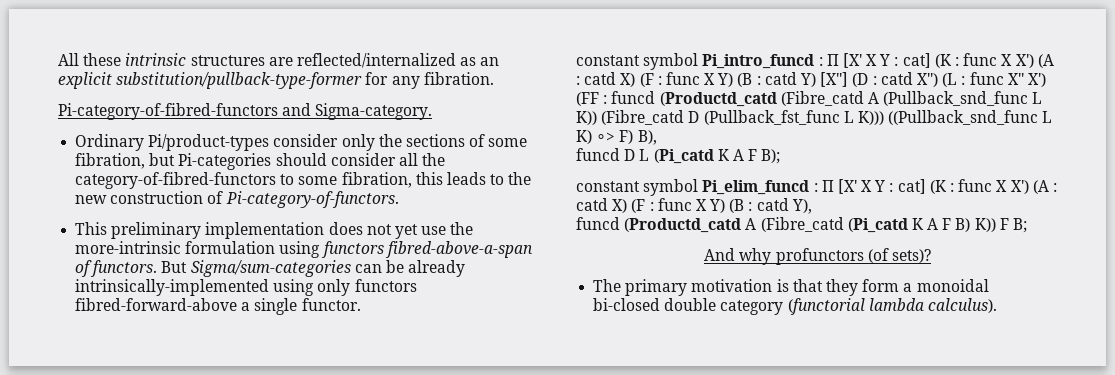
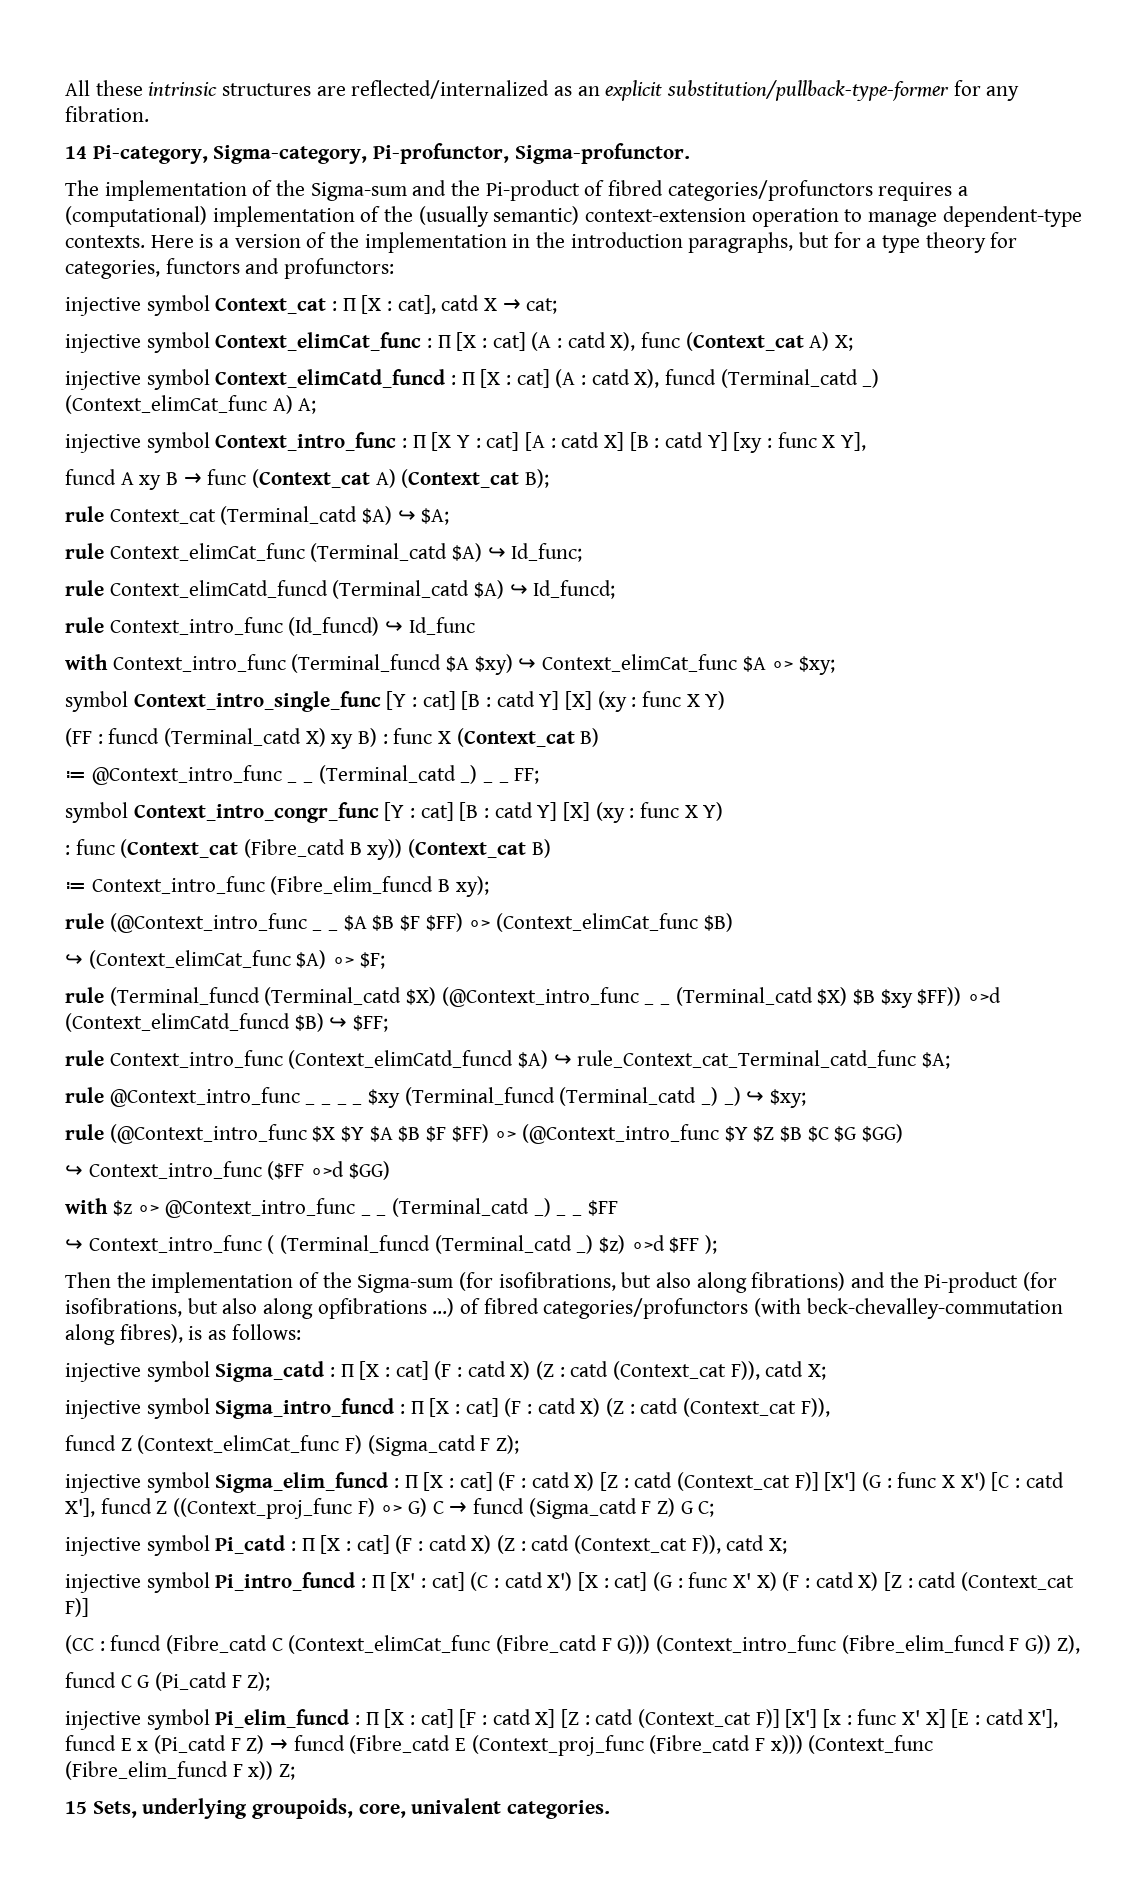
- Pi-category-of-fibred-functors and Sigma-category.
- Ordinary Pi/product-types consider only the sections of some fibration, but Pi-categories should consider all the category-of-fibred-functors to some fibration, this leads to the new construction of Pi-category-of-functors.
- This preliminary implementation does not yet use the more-intrinsic formulation using functors fibred-above-a-span of functors. But Sigma/sum-categories can be already intrinsically-implemented using only functors fibred-forward-above a single functor.
- constant symbol Pi_intro_funcd : Π [X' X Y : cat] (K : func X X') (A : catd X) (F : func X Y) (B : catd Y) [X''] (D : catd X'') (L : func X'' X') (FF : funcd (Productd_catd (Fibre_catd A (Pullback_snd_func L K)) (Fibre_catd D (Pullback_fst_func L K))) ((Pullback_snd_func L K) ∘> F) B),
- funcd D L (Pi_catd K A F B);
- constant symbol Pi_elim_funcd : Π [X' X Y : cat] (K : func X X') (A : catd X) (F : func X Y) (B : catd Y),
- funcd (Productd_catd A (Fibre_catd (Pi_catd K A F B) K)) F B;
- And why profunctors (of sets)?
- The primary motivation is that they form a monoidal bi-closed double category (functorial lambda calculus).
+ 14 Pi-category, Sigma-category, Pi-profunctor, Sigma-profunctor.
+ The implementation of the Sigma-sum and the Pi-product of fibred categories/profunctors requires a (computational) implementation of the (usually semantic) context-extension operation to manage dependent-type contexts. Here is a version of the implementation in the introduction paragraphs, but for a type theory for categories, functors and profunctors:
+ injective symbol Context_cat : Π [X : cat], catd X → cat;
+ injective symbol Context_elimCat_func : Π [X : cat] (A : catd X), func (Context_cat A) X;
+ injective symbol Context_elimCatd_funcd : Π [X : cat] (A : catd X), funcd (Terminal_catd _) (Context_elimCat_func A) A;
+ injective symbol Context_intro_func : Π [X Y : cat] [A : catd X] [B : catd Y] [xy : func X Y],
+ funcd A xy B → func (Context_cat A) (Context_cat B);
+ rule Context_cat (Terminal_catd $A) ↪ $A;
+ rule Context_elimCat_func (Terminal_catd $A) ↪ Id_func;
+ rule Context_elimCatd_funcd (Terminal_catd $A) ↪ Id_funcd;
+ rule Context_intro_func (Id_funcd) ↪ Id_func
+ with Context_intro_func (Terminal_funcd $A $xy) ↪ Context_elimCat_func $A ∘> $xy;
+ symbol Context_intro_single_func [Y : cat] [B : catd Y] [X] (xy : func X Y)
+ (FF : funcd (Terminal_catd X) xy B) : func X (Context_cat B)
+ ≔ @Context_intro_func _ _ (Terminal_catd _) _ _ FF;
+ symbol Context_intro_congr_func [Y : cat] [B : catd Y] [X] (xy : func X Y)
+ : func (Context_cat (Fibre_catd B xy)) (Context_cat B)
+ ≔ Context_intro_func (Fibre_elim_funcd B xy);
+ rule (@Context_intro_func _ _ $A $B $F $FF) ∘> (Context_elimCat_func $B)
+ ↪ (Context_elimCat_func $A) ∘> $F;
+ rule (Terminal_funcd (Terminal_catd $X) (@Context_intro_func _ _ (Terminal_catd $X) $B $xy $FF)) ∘>d (Context_elimCatd_funcd $B) ↪ $FF;
+ rule Context_intro_func (Context_elimCatd_funcd $A) ↪ rule_Context_cat_Terminal_catd_func $A;
+ rule @Context_intro_func _ _ _ _ $xy (Terminal_funcd (Terminal_catd _) _) ↪ $xy;
+ rule (@Context_intro_func $X $Y $A $B $F $FF) ∘> (@Context_intro_func $Y $Z $B $C $G $GG)
+ ↪ Context_intro_func ($FF ∘>d $GG)
+ with $z ∘> @Context_intro_func _ _ (Terminal_catd _) _ _ $FF
+ ↪ Context_intro_func ( (Terminal_funcd (Terminal_catd _) $z) ∘>d $FF );
+ Then the implementation of the Sigma-sum (for isofibrations, but also along fibrations) and the Pi-product (for isofibrations, but also along opfibrations …) of fibred categories/profunctors (with beck-chevalley-commutation along fibres), is as follows:
+ injective symbol Sigma_catd : Π [X : cat] (F : catd X) (Z : catd (Context_cat F)), catd X;
+ injective symbol Sigma_intro_funcd : Π [X : cat] (F : catd X) (Z : catd (Context_cat F)),
+ funcd Z (Context_elimCat_func F) (Sigma_catd F Z);
+ injective symbol Sigma_elim_funcd : Π [X : cat] (F : catd X) [Z : catd (Context_cat F)] [X'] (G : func X X') [C : catd X'], funcd Z ((Context_proj_func F) ∘> G) C → funcd (Sigma_catd F Z) G C;
+ injective symbol Pi_catd : Π [X : cat] (F : catd X) (Z : catd (Context_cat F)), catd X;
+ injective symbol Pi_intro_funcd : Π [X' : cat] (C : catd X') [X : cat] (G : func X' X) (F : catd X) [Z : catd (Context_cat F)]
+ (CC : funcd (Fibre_catd C (Context_elimCat_func (Fibre_catd F G))) (Context_intro_func (Fibre_elim_funcd F G)) Z),
+ funcd C G (Pi_catd F Z);
+ injective symbol Pi_elim_funcd : Π [X : cat] [F : catd X] [Z : catd (Context_cat F)] [X'] [x : func X' X] [E : catd X'], funcd E x (Pi_catd F Z) → funcd (Fibre_catd E (Context_proj_func (Fibre_catd F x))) (Context_func (Fibre_elim_funcd F x)) Z;
+ 15 Sets, underlying groupoids, core, univalent categories.

